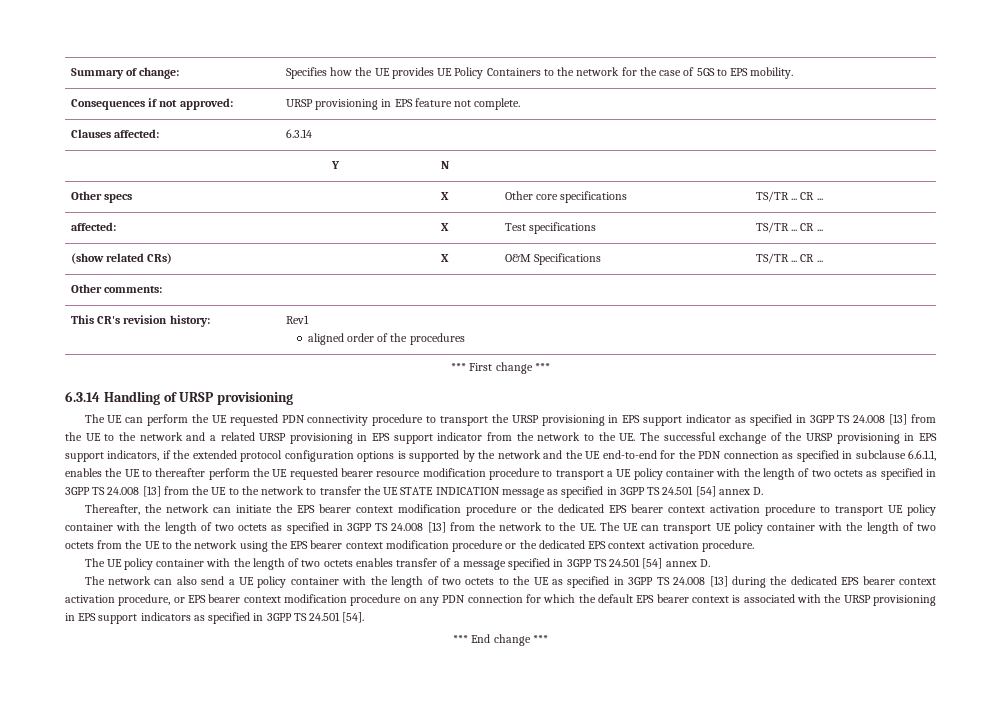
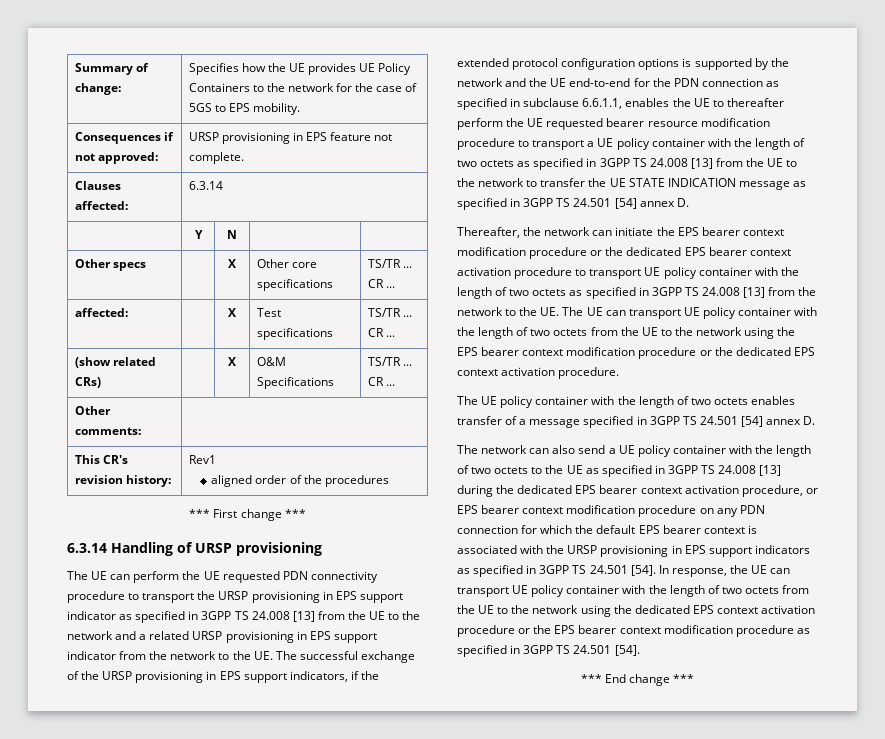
+ In response, the UE can transport UE policy container with the length of two octets from the UE to the network using the dedicated EPS context activation procedure or the EPS bearer context modification procedure as specified in 3GPP TS 24.501 [54].

